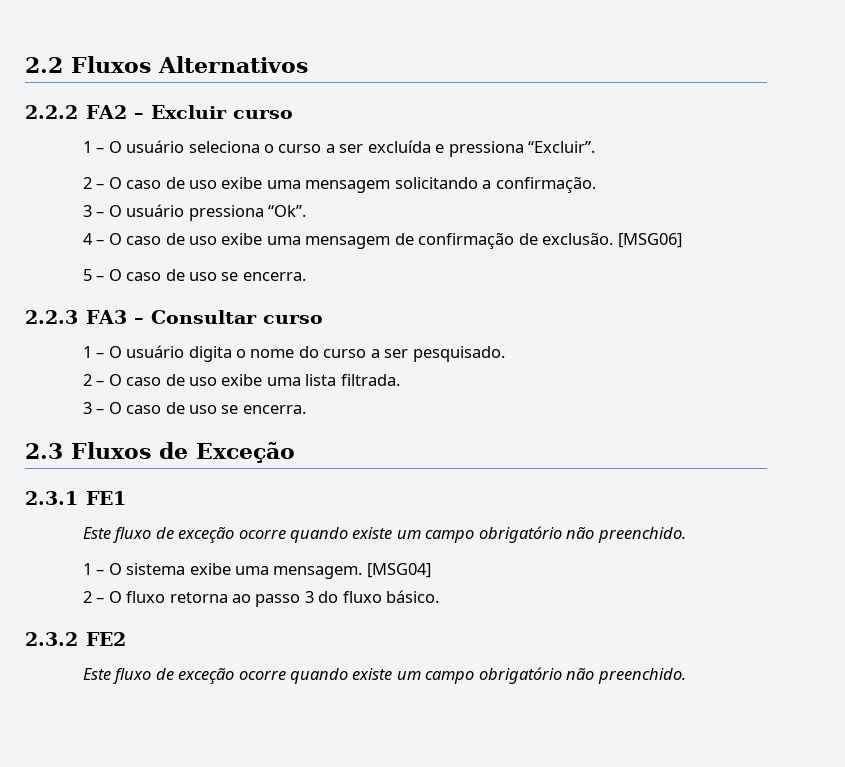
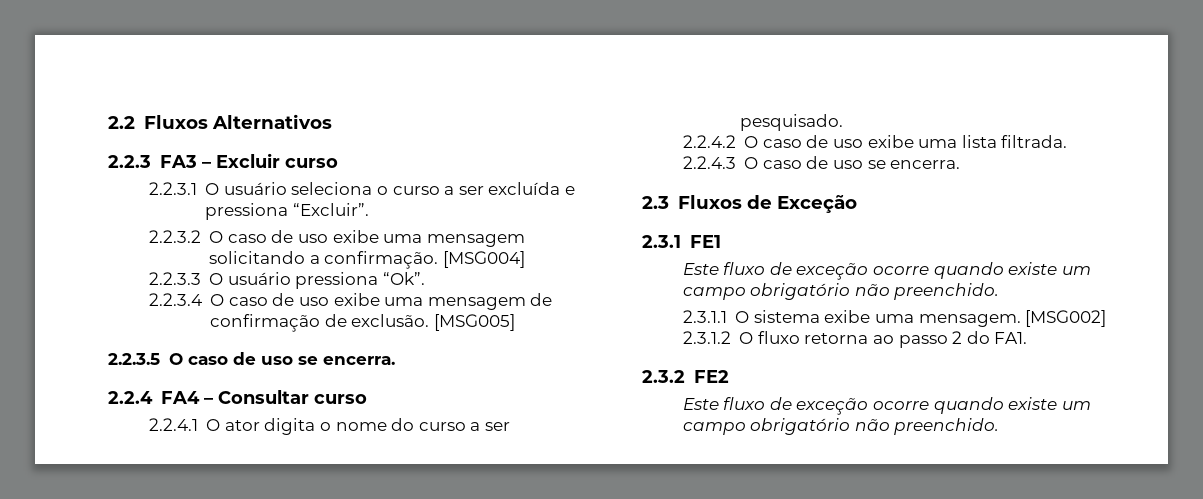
- 2.2.2 FA2 – Excluir curso
+ 2.2.3 FA3 – Excluir curso
- 1 – O usuário seleciona o curso a ser excluída e pressiona “Excluir”.
+ 2.2.3.1 O usuário seleciona o curso a ser excluída e pressiona “Excluir”.
- 2 – O caso de uso exibe uma mensagem solicitando a confirmação.
- 3 – O usuário pressiona “Ok”.
+ 2.2.3.2 O caso de uso exibe uma mensagem solicitando a confirmação. [MSG004]
+ 2.2.3.3 O usuário pressiona “Ok”.
- 4 – O caso de uso exibe uma mensagem de confirmação de exclusão.
+ 2.2.3.4 O caso de uso exibe uma mensagem de confirmação de exclusão.
- [MSG06]
- 5 – O caso de uso se encerra.
- 2.2.3 FA3 – Consultar curso
+ [MSG005]
+ 2.2.3.5 O caso de uso se encerra.
+ 2.2.4 FA4 – Consultar curso
- 1 – O usuário digita o nome do curso a ser pesquisado.
+ 2.2.4.1 O ator digita o nome do curso a ser pesquisado.
- 2 – O caso de uso exibe uma lista filtrada.
+ 2.2.4.2 O caso de uso exibe uma lista filtrada.
- 3 – O caso de uso se encerra.
+ 2.2.4.3 O caso de uso se encerra.
- 1 – O sistema exibe uma mensagem.
+ 2.3.1.1 O sistema exibe uma mensagem.
- [MSG04]
- 2 – O fluxo retorna ao passo 3 do fluxo básico.
+ [MSG002]
+ 2.3.1.2 O fluxo retorna ao passo 2 do FA1.

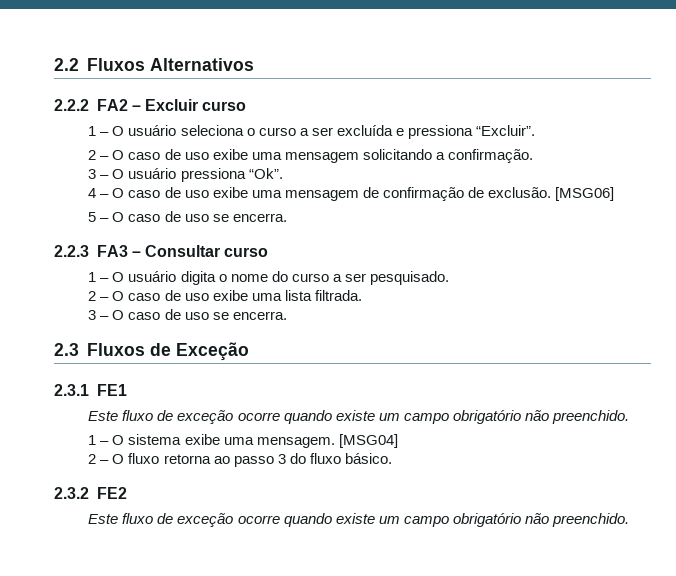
- 2.2.3 FA3 – Excluir curso
+ 2.2.2 FA2 – Excluir curso
- 2.2.3.1 O usuário seleciona o curso a ser excluída e pressiona “Excluir”.
+ 1 – O usuário seleciona o curso a ser excluída e pressiona “Excluir”.
- 2.2.3.2 O caso de uso exibe uma mensagem solicitando a confirmação. [MSG004]
- 2.2.3.3 O usuário pressiona “Ok”.
+ 2 – O caso de uso exibe uma mensagem solicitando a confirmação.
+ 3 – O usuário pressiona “Ok”.
- 2.2.3.4 O caso de uso exibe uma mensagem de confirmação de exclusão.
+ 4 – O caso de uso exibe uma mensagem de confirmação de exclusão.
- [MSG005]
- 2.2.3.5 O caso de uso se encerra.
- 2.2.4 FA4 – Consultar curso
+ [MSG06]
+ 5 – O caso de uso se encerra.
+ 2.2.3 FA3 – Consultar curso
- 2.2.4.1 O ator digita o nome do curso a ser pesquisado.
+ 1 – O usuário digita o nome do curso a ser pesquisado.
- 2.2.4.2 O caso de uso exibe uma lista filtrada.
+ 2 – O caso de uso exibe uma lista filtrada.
- 2.2.4.3 O caso de uso se encerra.
+ 3 – O caso de uso se encerra.
- 2.3.1.1 O sistema exibe uma mensagem.
+ 1 – O sistema exibe uma mensagem.
- [MSG002]
- 2.3.1.2 O fluxo retorna ao passo 2 do FA1.
+ [MSG04]
+ 2 – O fluxo retorna ao passo 3 do fluxo básico.

